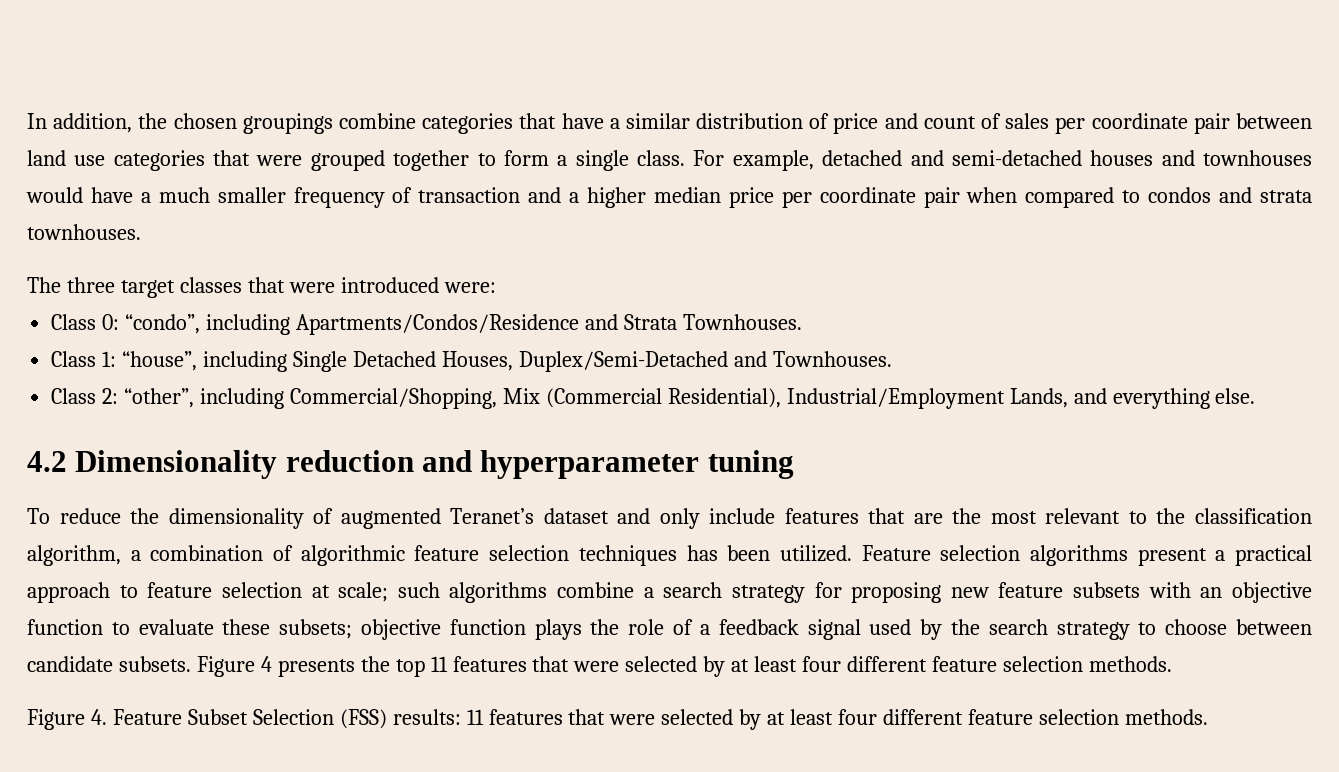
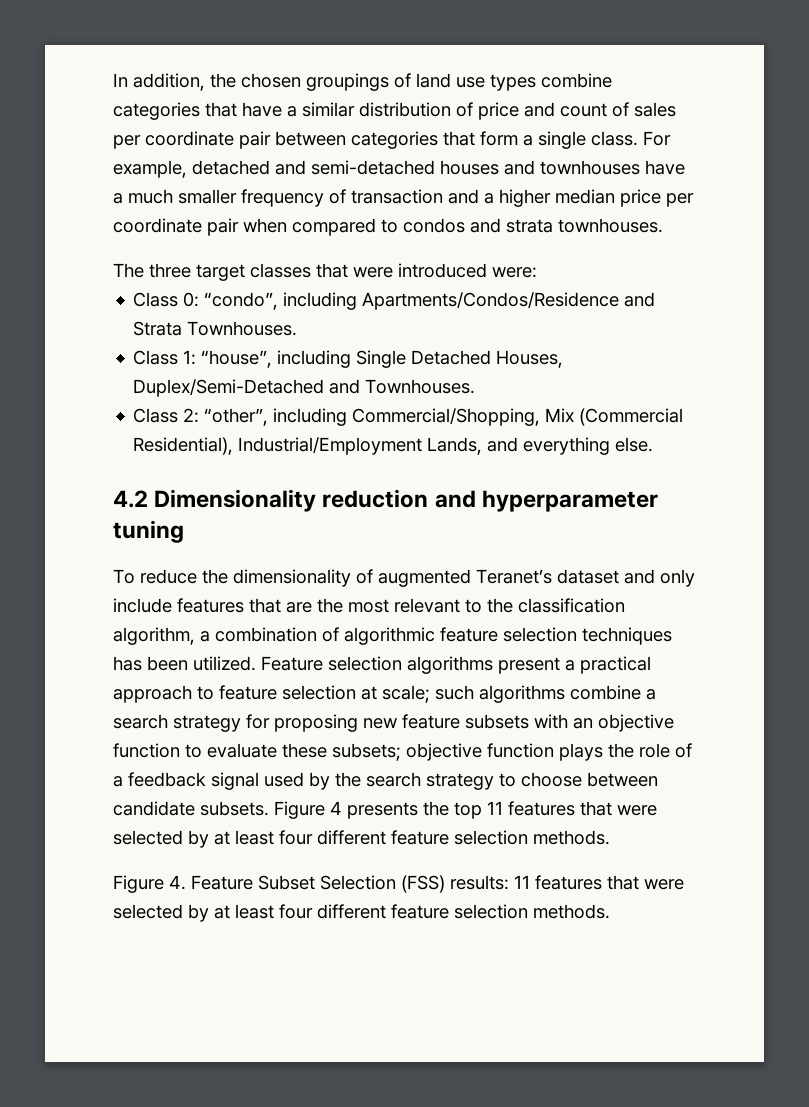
- In addition, the chosen groupings combine categories that have a similar distribution of price and count of sales per coordinate pair between land use categories that were grouped together to form a single class.
+ In addition, the chosen groupings of land use types combine categories that have a similar distribution of price and count of sales per coordinate pair between categories that form a single class.
- For example, detached and semi-detached houses and townhouses would have a much smaller frequency of transaction and a higher median price per coordinate pair when compared to condos and strata townhouses.
+ For example, detached and semi-detached houses and townhouses have a much smaller frequency of transaction and a higher median price per coordinate pair when compared to condos and strata townhouses.

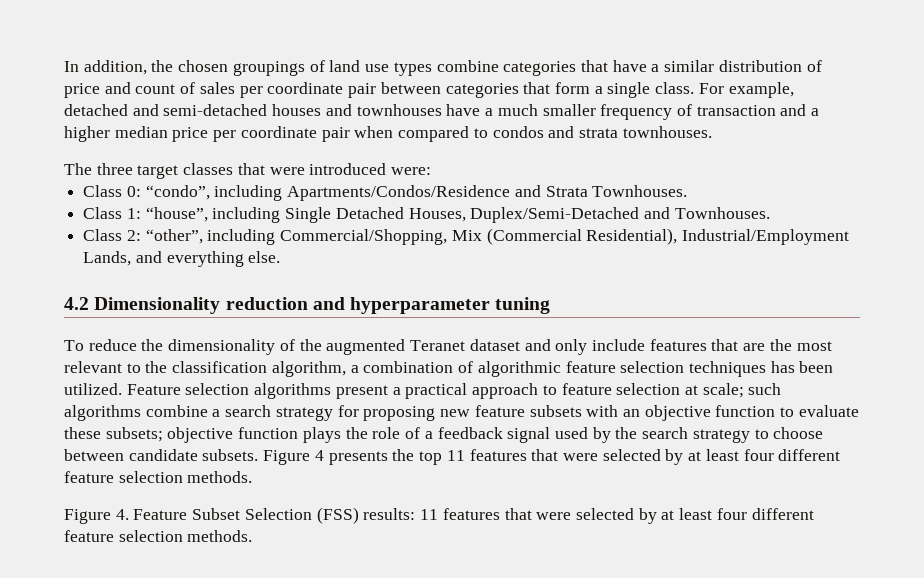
- To reduce the dimensionality of augmented Teranet’s dataset and only include features that are the most relevant to the classification algorithm, a combination of algorithmic feature selection techniques has been utilized.
+ To reduce the dimensionality of the augmented Teranet dataset and only include features that are the most relevant to the classification algorithm, a combination of algorithmic feature selection techniques has been utilized.

